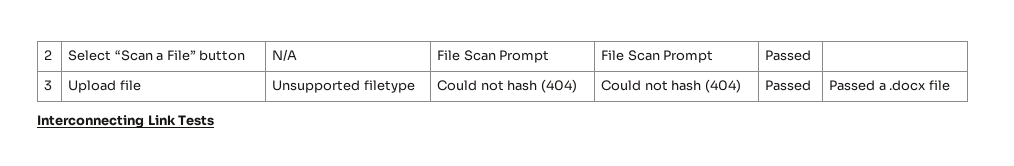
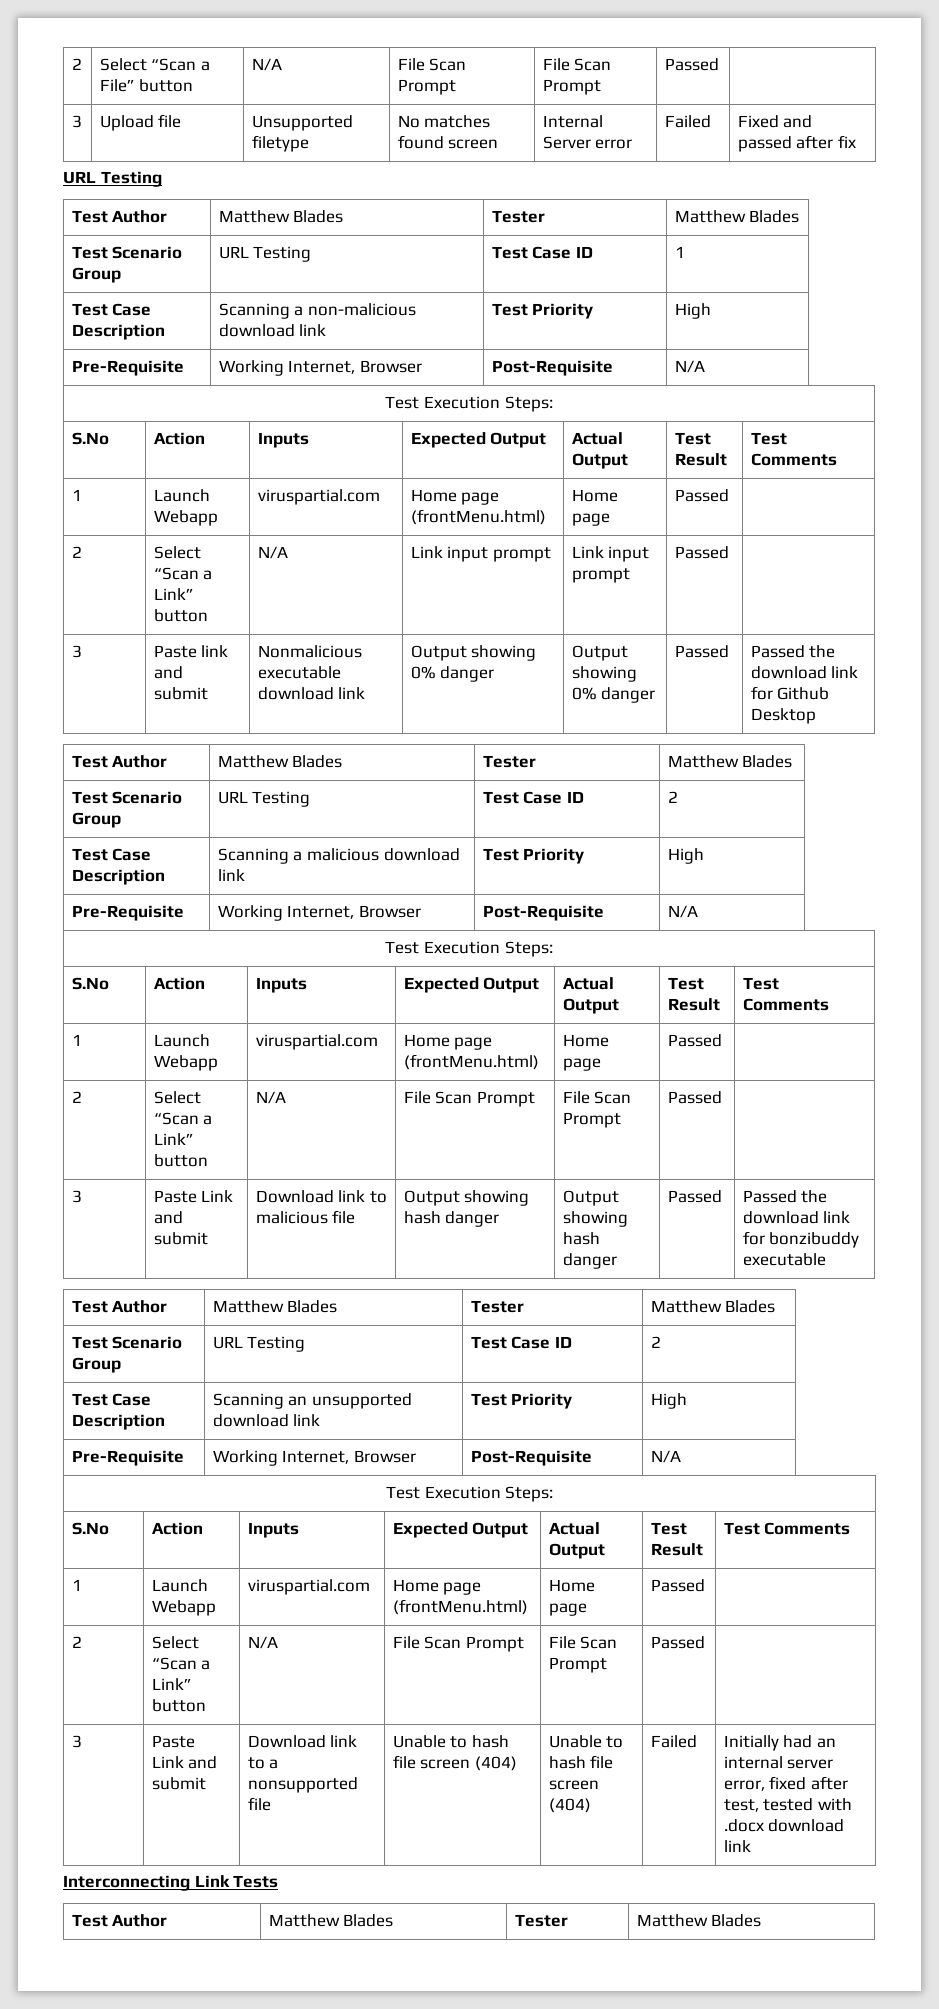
- 3 | Upload file | Unsupported filetype | Could not hash (404) | Could not hash (404) | Passed | Passed a .docx file
+ 3 | Upload file | Unsupported filetype | No matches found screen | Internal Server error | Failed | Fixed and passed after fix
+ URL Testing
+ Test Author | Matthew Blades | Tester | Matthew Blades
+ Test Scenario Group | URL Testing | Test Case ID | 1
+ Test Case Description | Scanning a non-malicious download link | Test Priority | High
+ Pre-Requisite | Working Internet, Browser | Post-Requisite | N/A
+ Test Execution Steps:
+ S.No | Action | Inputs | Expected Output | Actual Output | Test Result | Test Comments
+ 1 | Launch Webapp | viruspartial.com | Home page (frontMenu.html) | Home page | Passed |
+ 2 | Select “Scan a Link” button | N/A | Link input prompt | Link input prompt | Passed |
+ 3 | Paste link and submit | Nonmalicious executable download link | Output showing 0% danger | Output showing 0% danger | Passed | Passed the download link for Github Desktop
+ Test Author | Matthew Blades | Tester | Matthew Blades
+ Test Scenario Group | URL Testing | Test Case ID | 2
+ Test Case Description | Scanning a malicious download link | Test Priority | High
+ Pre-Requisite | Working Internet, Browser | Post-Requisite | N/A
+ Test Execution Steps:
+ S.No | Action | Inputs | Expected Output | Actual Output | Test Result | Test Comments
+ 1 | Launch Webapp | viruspartial.com | Home page (frontMenu.html) | Home page | Passed |
+ 2 | Select “Scan a Link” button | N/A | File Scan Prompt | File Scan Prompt | Passed |
+ 3 | Paste Link and submit | Download link to malicious file | Output showing hash danger | Output showing hash danger | Passed | Passed the download link for bonzibuddy executable
+ Test Author | Matthew Blades | Tester | Matthew Blades
+ Test Scenario Group | URL Testing | Test Case ID | 2
+ Test Case Description | Scanning an unsupported download link | Test Priority | High
+ Pre-Requisite | Working Internet, Browser | Post-Requisite | N/A
+ Test Execution Steps:
+ S.No | Action | Inputs | Expected Output | Actual Output | Test Result | Test Comments
+ 1 | Launch Webapp | viruspartial.com | Home page (frontMenu.html) | Home page | Passed |
+ 2 | Select “Scan a Link” button | N/A | File Scan Prompt | File Scan Prompt | Passed |
+ 3 | Paste Link and submit | Download link to a nonsupported file | Unable to hash file screen (404) | Unable to hash file screen (404) | Failed | Initially had an internal server error, fixed after test, tested with .docx download link
  Interconnecting Link Tests
+ Test Author | Matthew Blades | Tester | Matthew Blades

